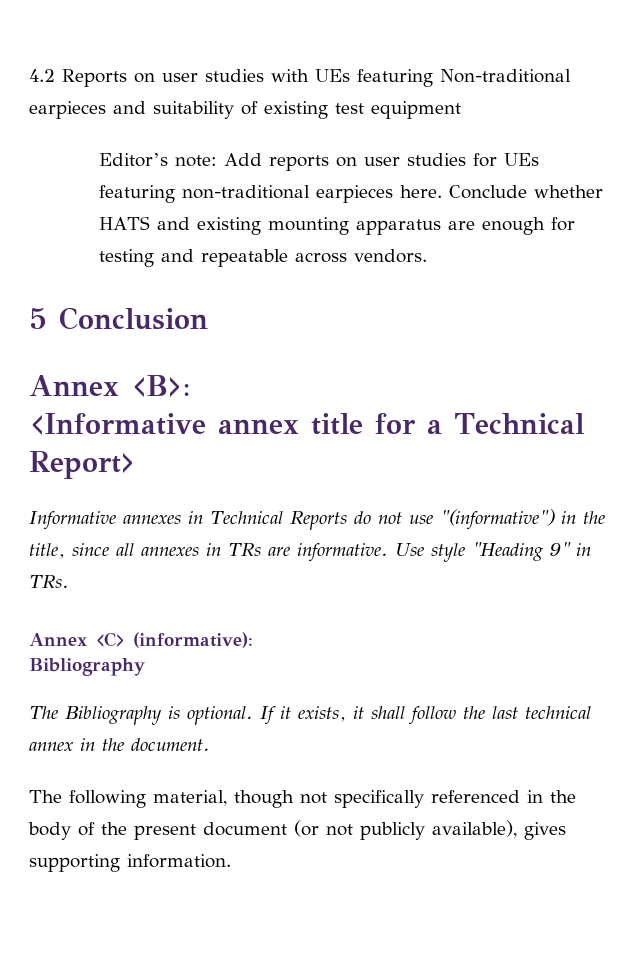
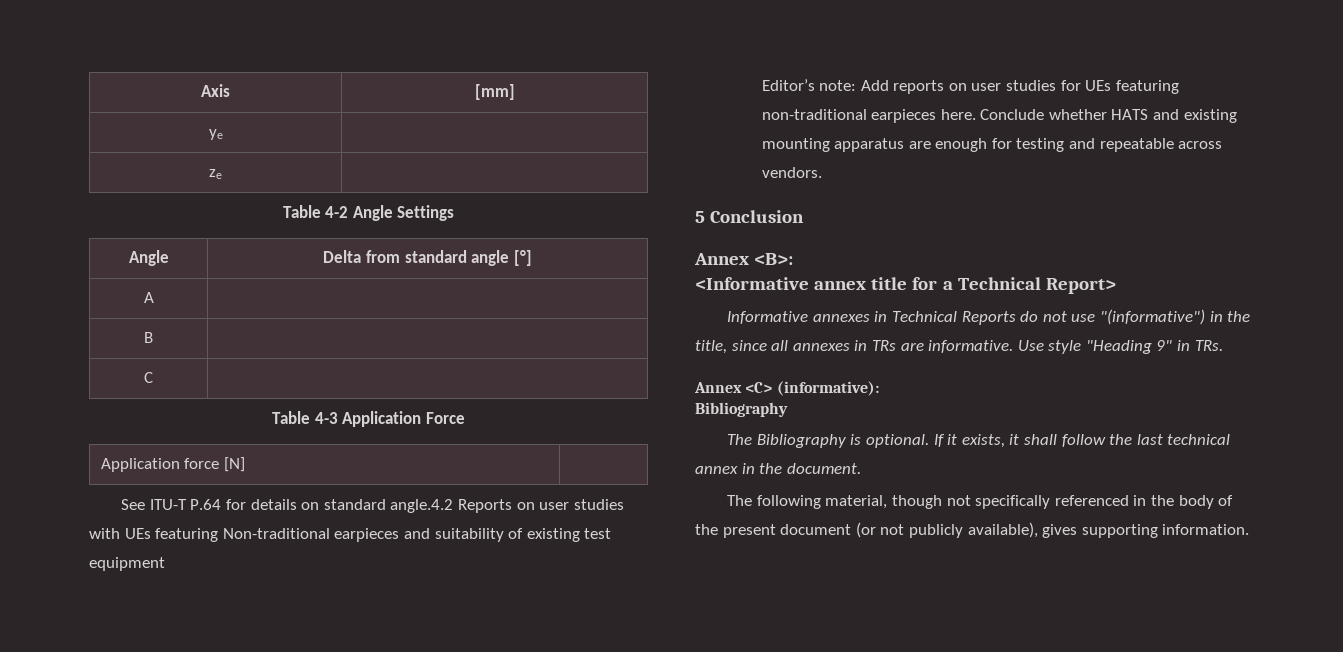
- 4.2 Reports on user studies with UEs featuring Non-traditional earpieces and suitability of existing test equipment
+ Axis | [mm]
+ ye |
+ ze |
+ Table 4-2 Angle Settings
+ Angle | Delta from standard angle [°]
+ A |
+ B |
+ C |
+ Table 4-3 Application Force
+ Application force [N] |
+ See ITU-T P.64 for details on standard angle.4.2 Reports on user studies with UEs featuring Non-traditional earpieces and suitability of existing test equipment

